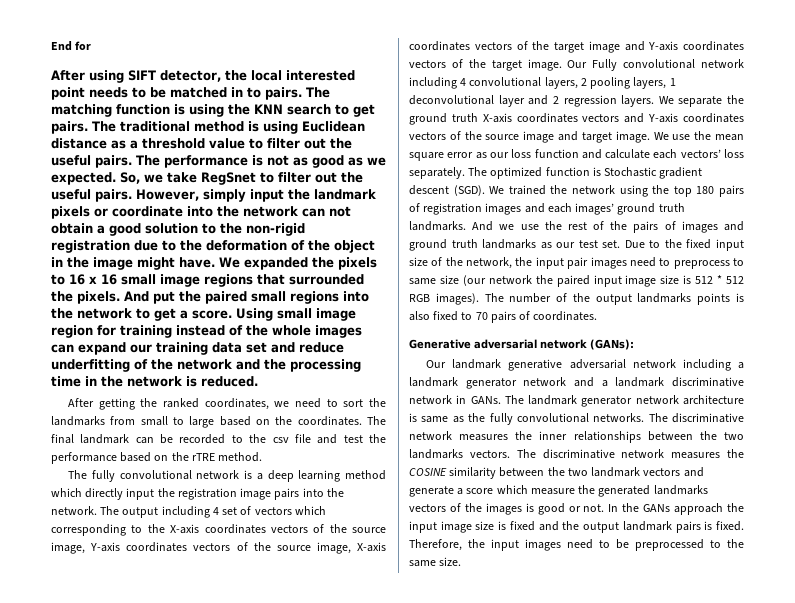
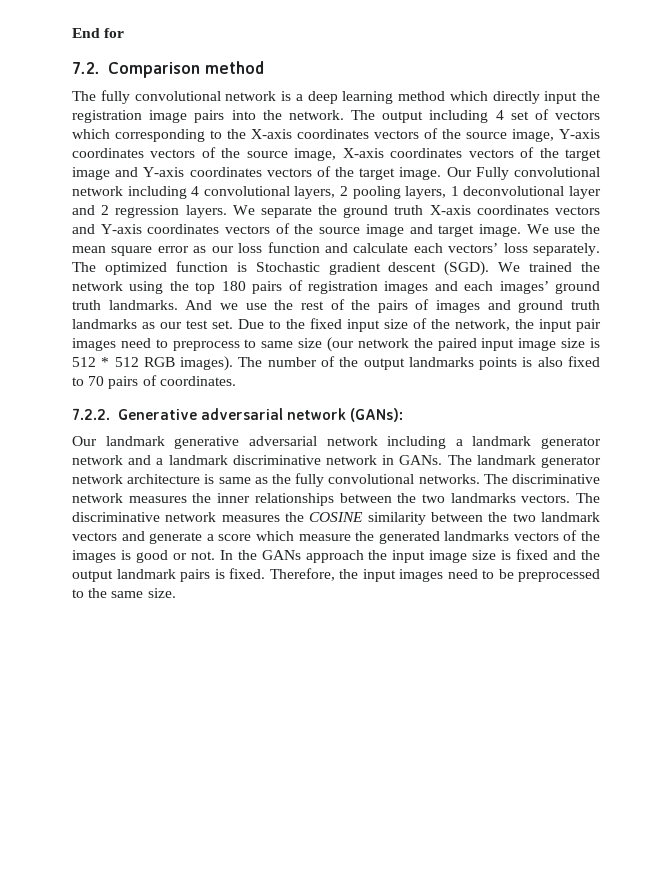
- After using SIFT detector, the local interested point needs to be matched in to pairs. The matching function is using the KNN search to get pairs. The traditional method is using Euclidean distance as a threshold value to filter out the useful pairs. The performance is not as good as we expected. So, we take RegSnet to filter out the useful pairs. However, simply input the landmark pixels or coordinate into the network can not obtain a good solution to the non-rigid registration due to the deformation of the object in the image might have. We expanded the pixels to 16 x 16 small image regions that surrounded the pixels. And put the paired small regions into the network to get a score. Using small image region for training instead of the whole images can expand our training data set and reduce underfitting of the network and the processing time in the network is reduced.
- After getting the ranked coordinates, we need to sort the landmarks from small to large based on the coordinates. The final landmark can be recorded to the csv file and test the performance based on the rTRE method.
+ 7.2. Comparison method
- Generative adversarial network (GANs):
+ 7.2.2. Generative adversarial network (GANs):

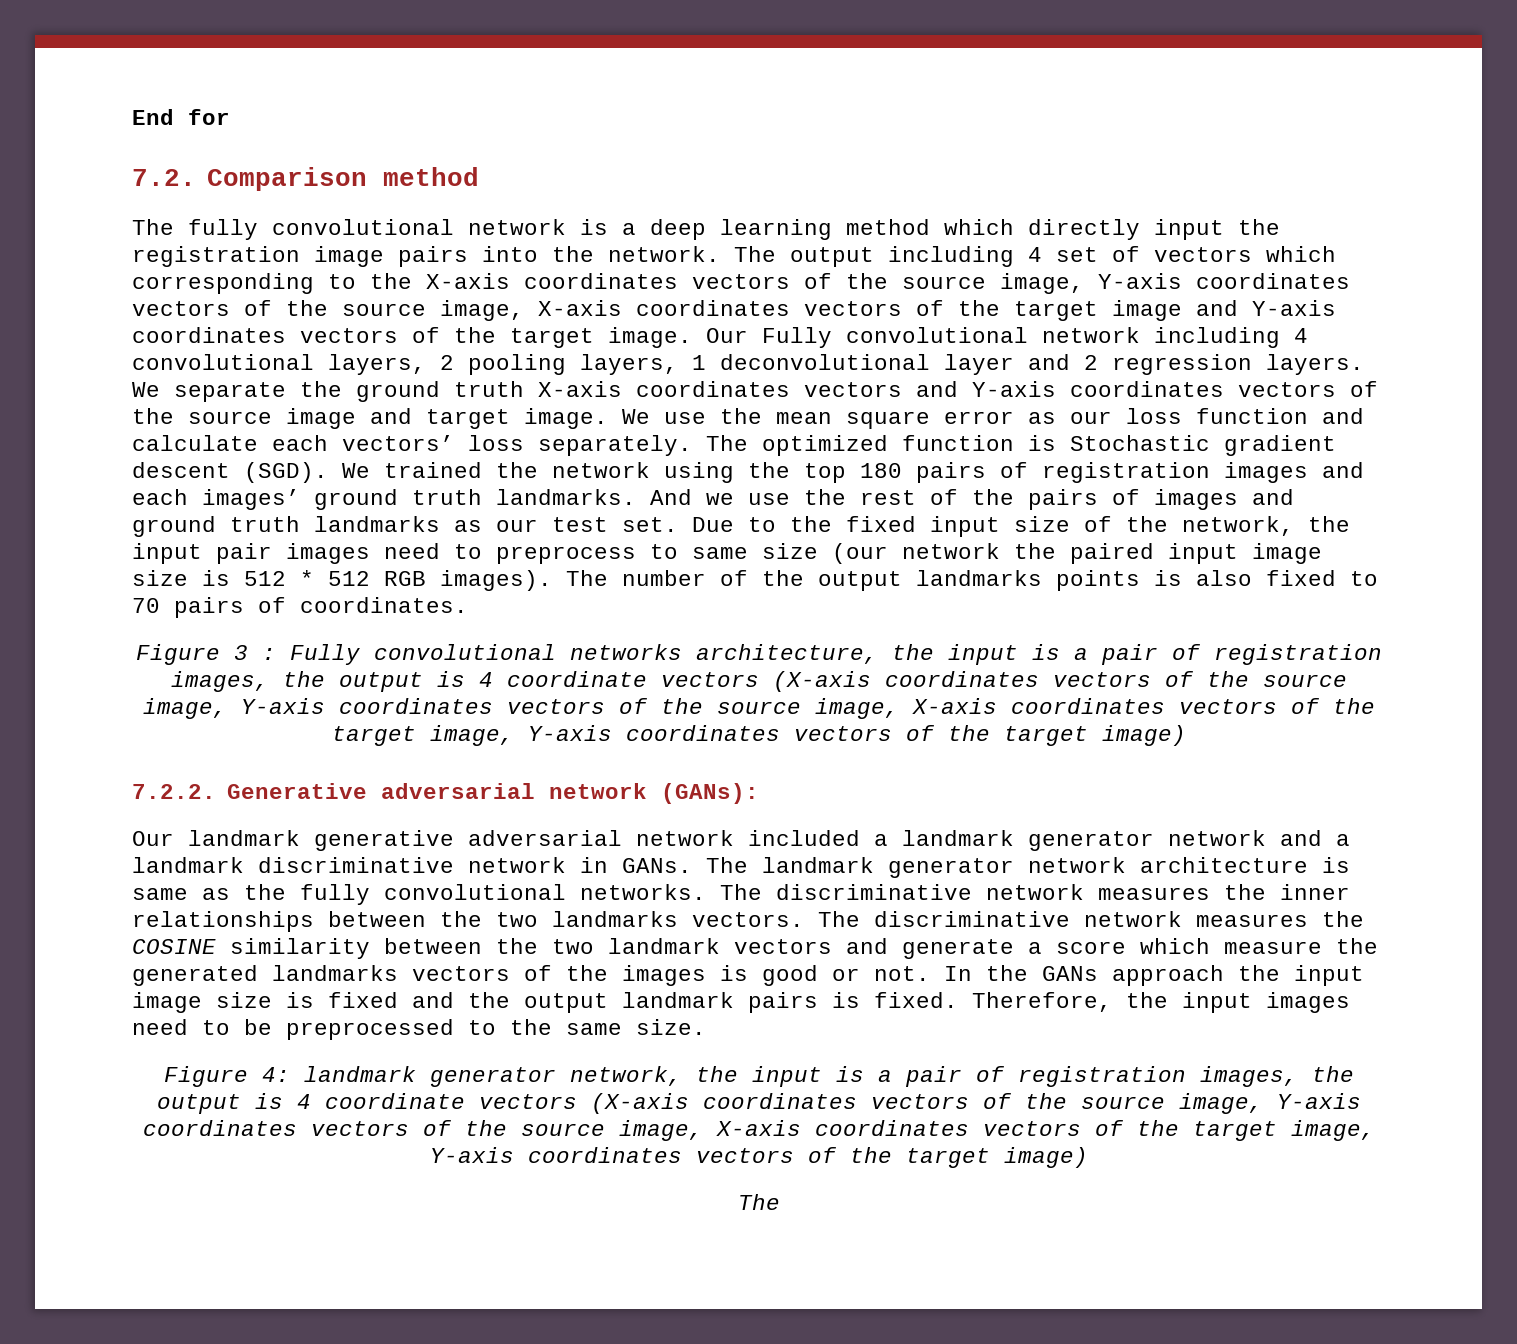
+ Figure 3 : Fully convolutional networks architecture, the input is a pair of registration images, the output is 4 coordinate vectors (X-axis coordinates vectors of the source image, Y-axis coordinates vectors of the source image, X-axis coordinates vectors of the target image, Y-axis coordinates vectors of the target image)
- Our landmark generative adversarial network including a landmark generator network and a landmark discriminative network in GANs.
+ Our landmark generative adversarial network included a landmark generator network and a landmark discriminative network in GANs.
+ Figure 4: landmark generator network, the input is a pair of registration images, the output is 4 coordinate vectors (X-axis coordinates vectors of the source image, Y-axis coordinates vectors of the source image, X-axis coordinates vectors of the target image, Y-axis coordinates vectors of the target image)
+ The

